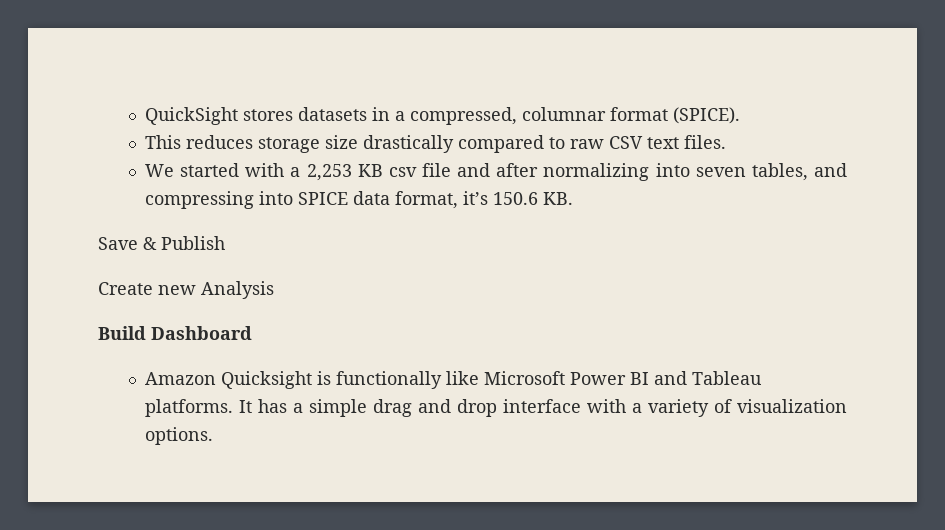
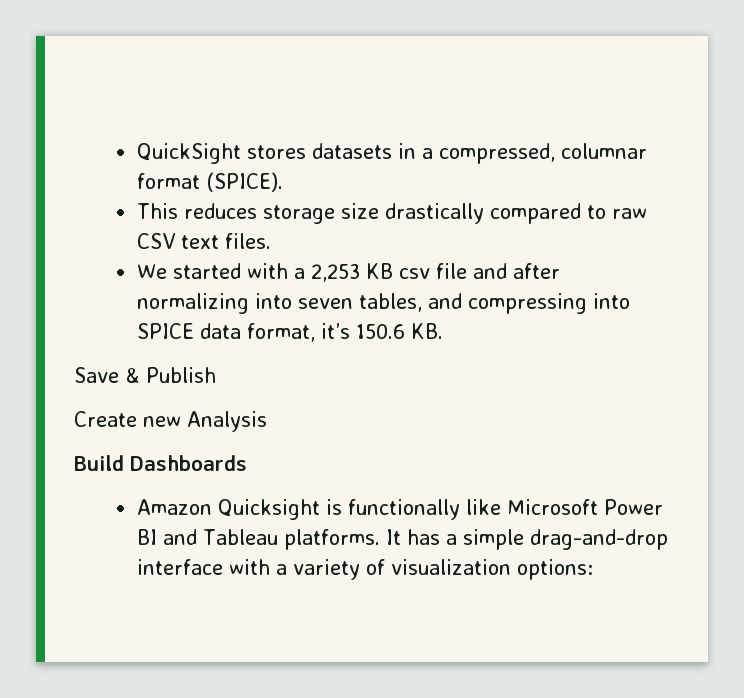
- Build Dashboard
+ Build Dashboards
- It has a simple drag and drop interface with a variety of visualization options.
+ It has a simple drag-and-drop interface with a variety of visualization options:

